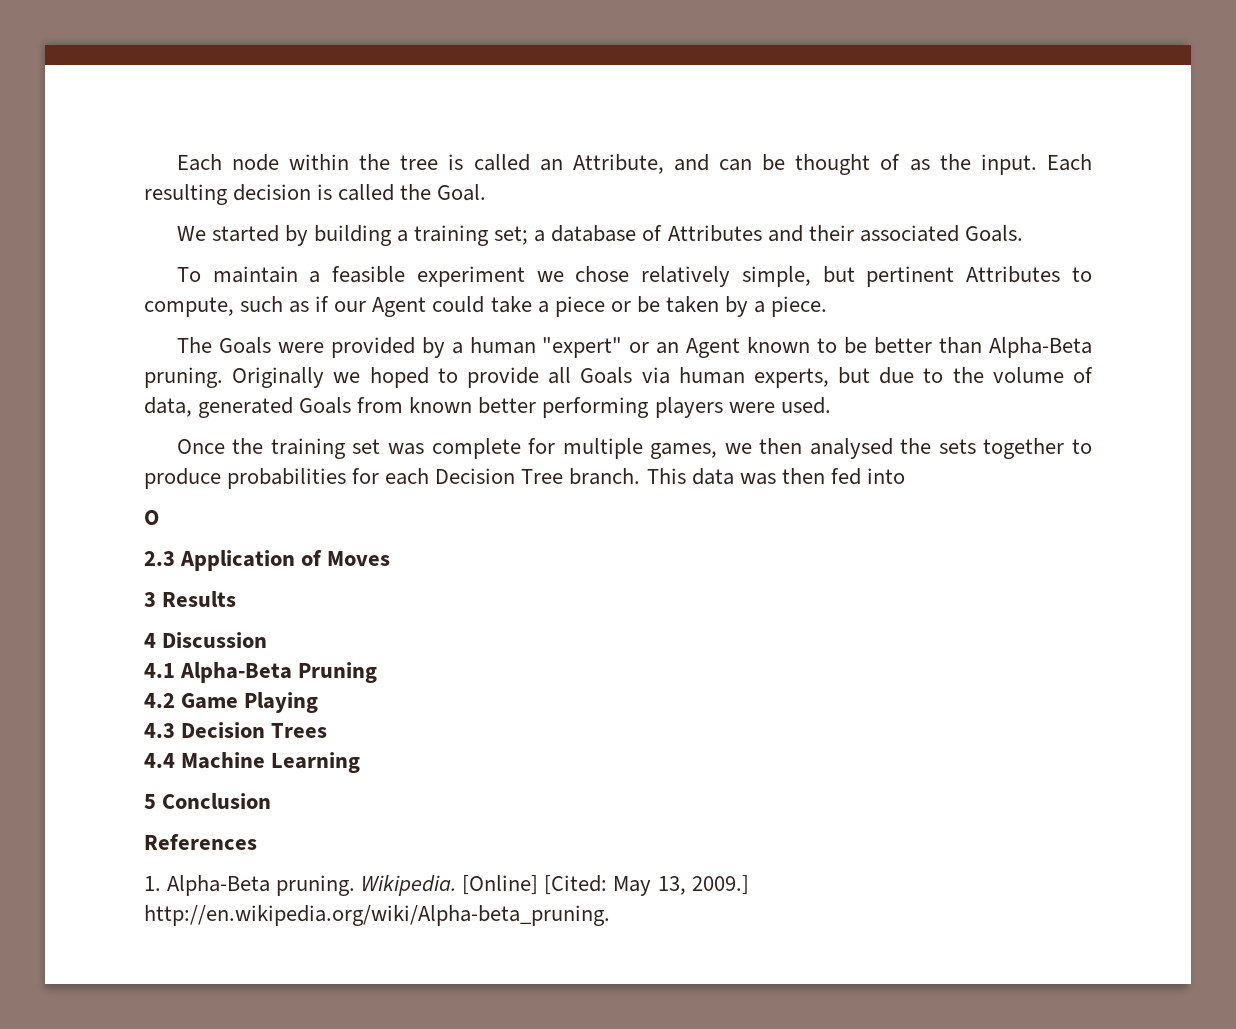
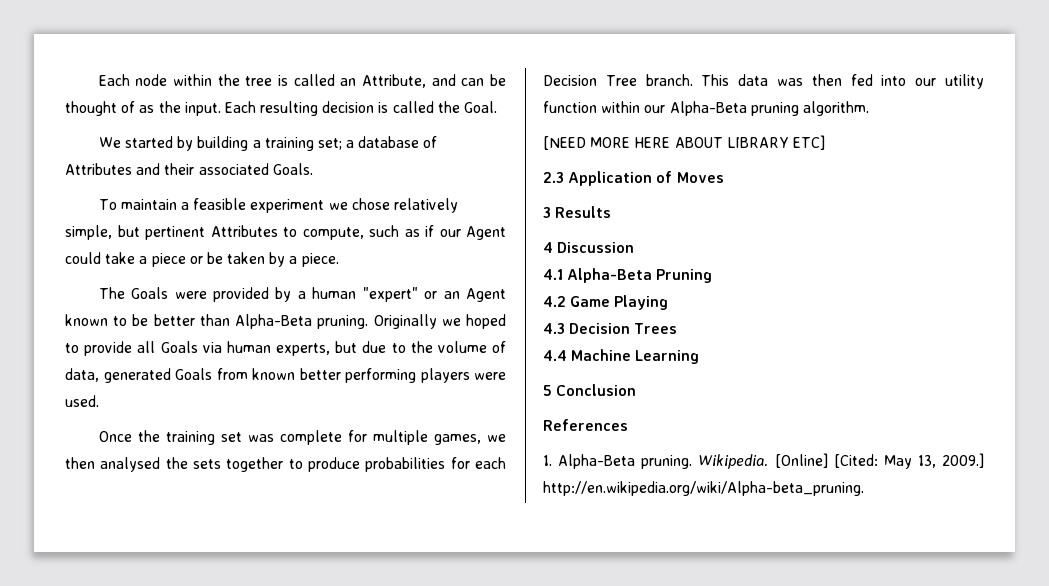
- This data was then fed into
- O
+ This data was then fed into our utility function within our Alpha-Beta pruning algorithm.
+ [NEED MORE HERE ABOUT LIBRARY ETC]

